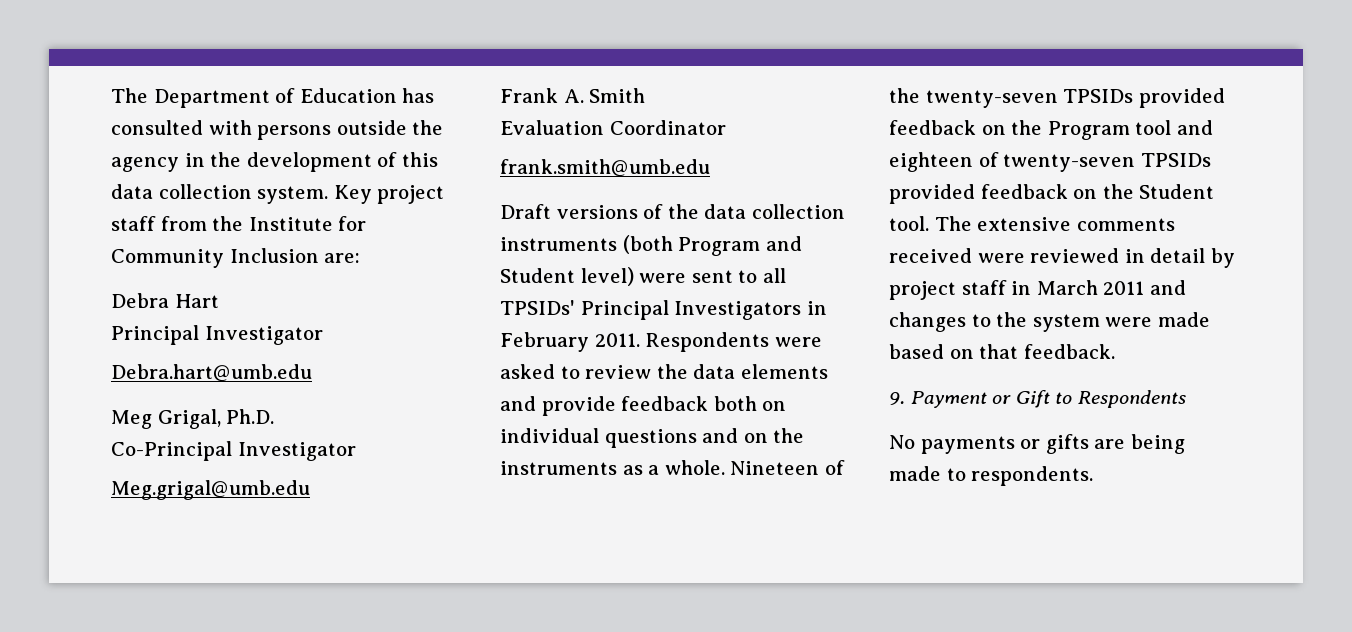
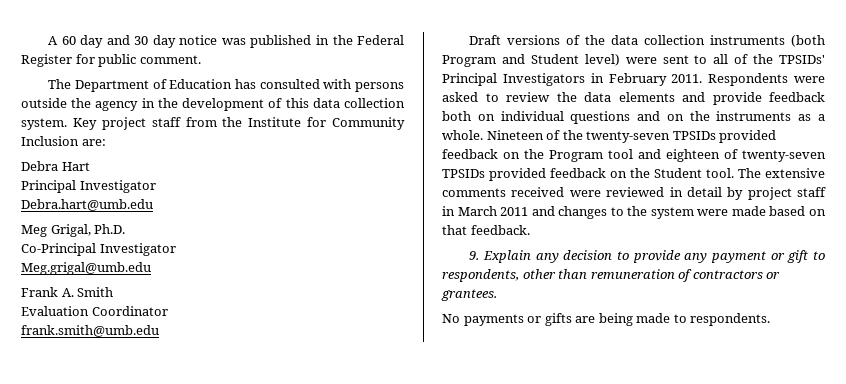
+ A 60 day and 30 day notice was published in the Federal Register for public comment.
- Draft versions of the data collection instruments (both Program and Student level) were sent to all TPSIDs' Principal Investigators in February 2011.
+ Draft versions of the data collection instruments (both Program and Student level) were sent to all of the TPSIDs' Principal Investigators in February 2011.
- 9. Payment or Gift to Respondents
+ 9. Explain any decision to provide any payment or gift to respondents, other than remuneration of contractors or grantees.

